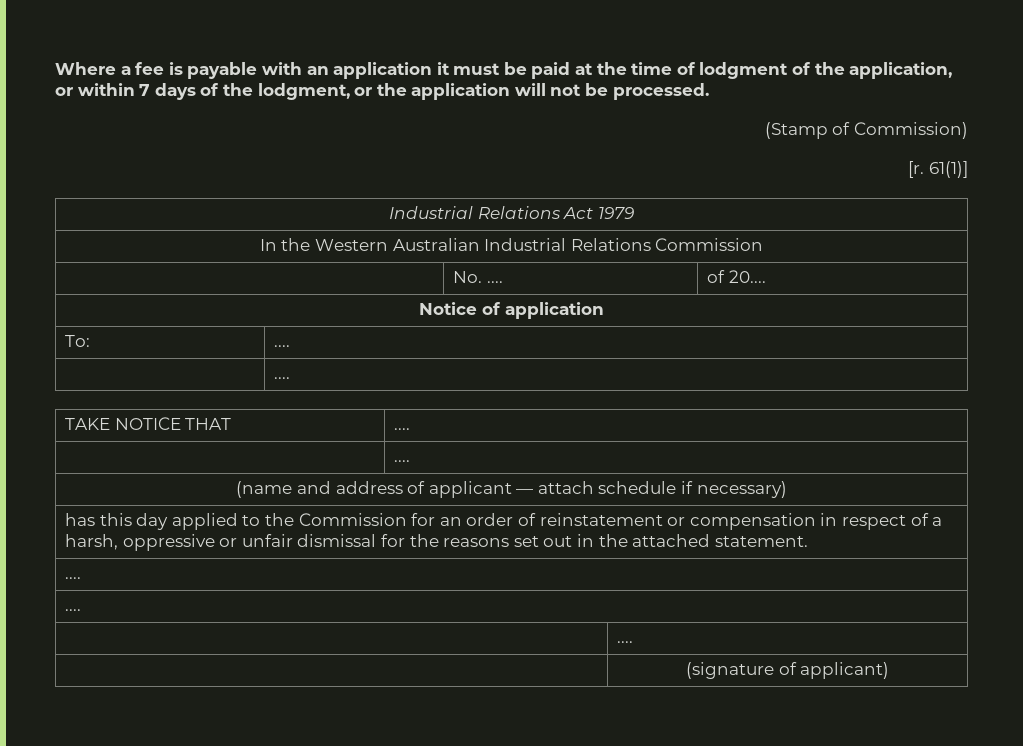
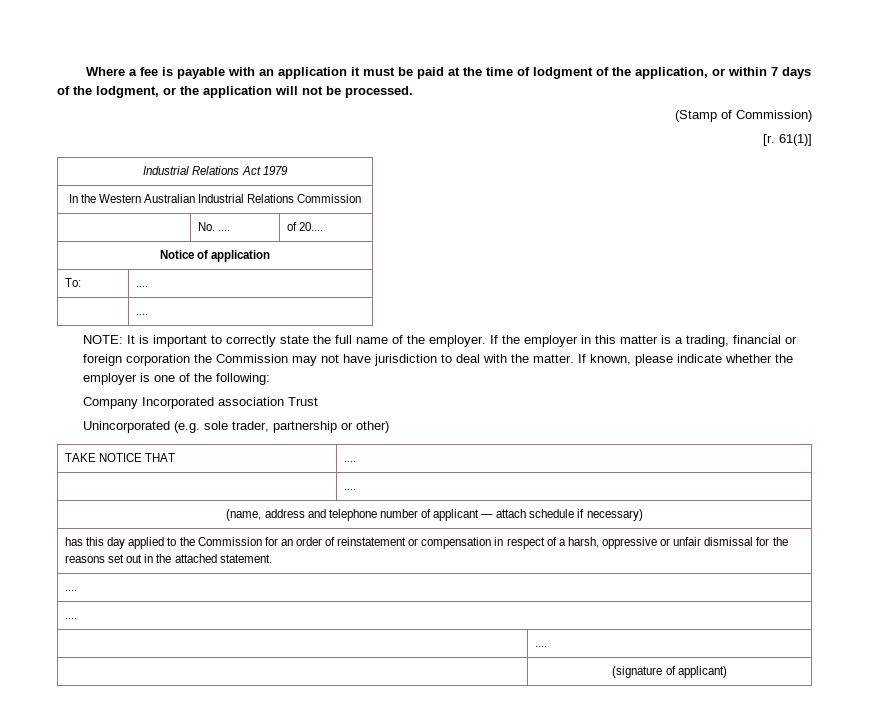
+ NOTE: It is important to correctly state the full name of the employer. If the employer in this matter is a trading, financial or foreign corporation the Commission may not have jurisdiction to deal with the matter. If known, please indicate whether the employer is one of the following:
+ Company Incorporated association Trust
+ Unincorporated (e.g. sole trader, partnership or other)
- (name and address of applicant — attach schedule if necessary)
+ (name, address and telephone number of applicant — attach schedule if necessary)

